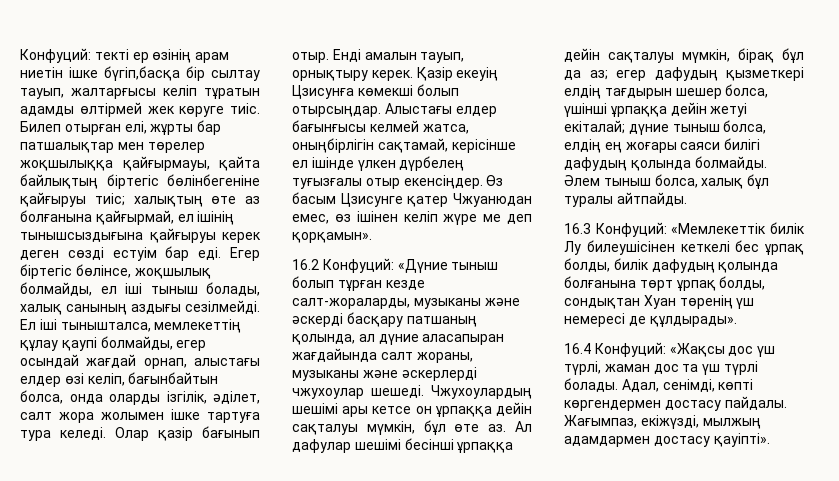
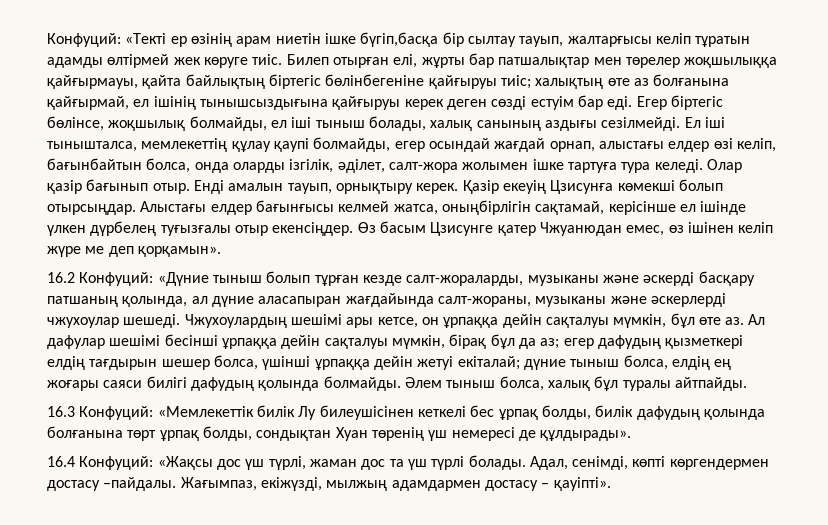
- Конфуций: текті ер өзінің арам ниетін ішке бүгіп,басқа бір сылтау тауып, жалтарғысы келіп тұратын адамды өлтірмей жек көруге тиіс.
+ Конфуций: «Текті ер өзінің арам ниетін ішке бүгіп,басқа бір сылтау тауып, жалтарғысы келіп тұратын адамды өлтірмей жек көруге тиіс.
- Ел іші тынышталса, мемлекеттің құлау қаупі болмайды, егер осындай жағдай орнап, алыстағы елдер өзі келіп, бағынбайтын болса, онда оларды ізгілік, әділет, салт жора жолымен ішке тартуға тура келеді.
+ Ел іші тынышталса, мемлекеттің құлау қаупі болмайды, егер осындай жағдай орнап, алыстағы елдер өзі келіп, бағынбайтын болса, онда оларды ізгілік, әділет, салт-жора жолымен ішке тартуға тура келеді.
- 16.2 Конфуций: «Дүние тыныш болып тұрған кезде салт-жораларды, музыканы және әскерді басқару патшаның қолында, ал дүние аласапыран жағдайында салт жораны, музыканы және әскерлерді чжухоулар шешеді.
+ 16.2 Конфуций: «Дүние тыныш болып тұрған кезде салт-жораларды, музыканы және әскерді басқару патшаның қолында, ал дүние аласапыран жағдайында салт-жораны, музыканы және әскерлерді чжухоулар шешеді.
- Чжухоулардың шешімі ары кетсе он ұрпаққа дейін сақталуы мүмкін, бұл өте аз.
+ Чжухоулардың шешімі ары кетсе, он ұрпаққа дейін сақталуы мүмкін, бұл өте аз.
- Адал, сенімді, көпті көргендермен достасу пайдалы.
+ Адал, сенімді, көпті көргендермен достасу –пайдалы.
- Жағымпаз, екіжүзді, мылжың адамдармен достасу қауіпті».
+ Жағымпаз, екіжүзді, мылжың адамдармен достасу – қауіпті».

